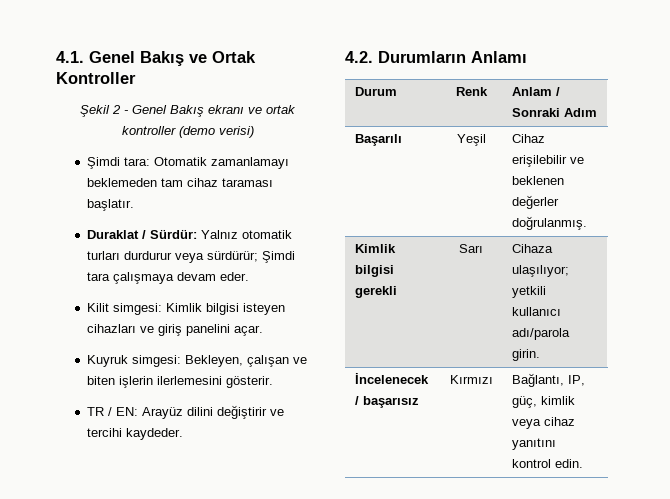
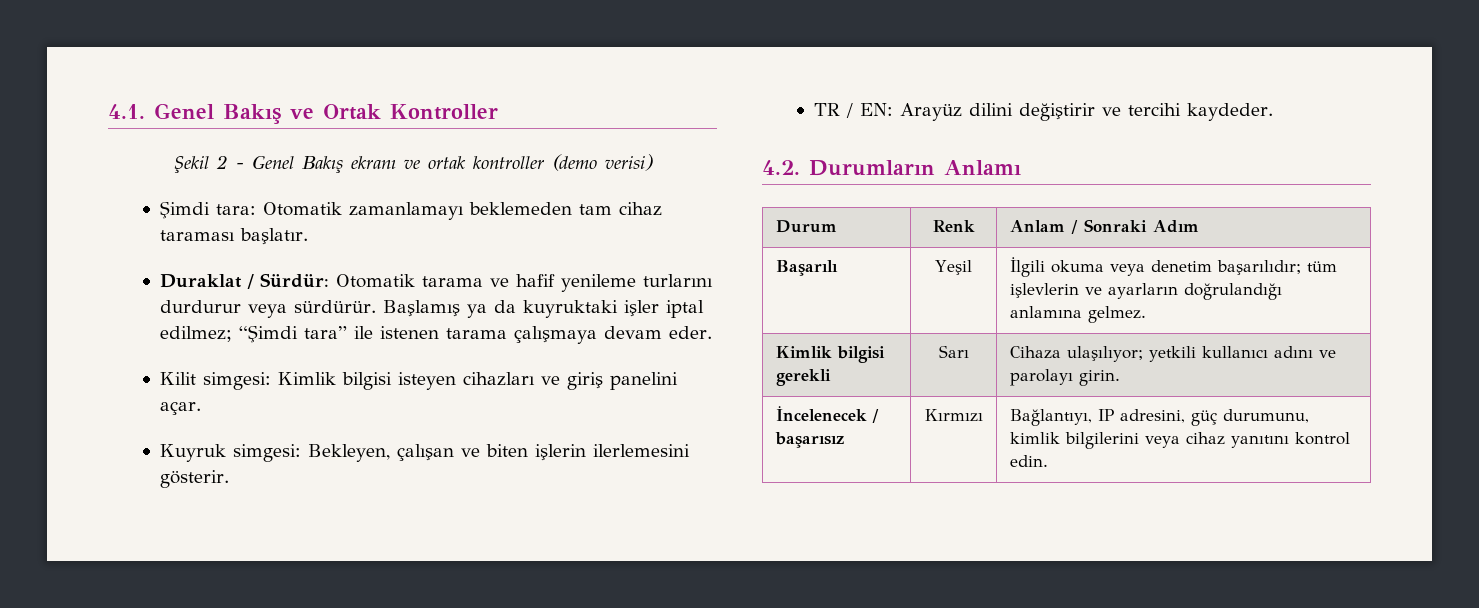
- Duraklat / Sürdür: Yalnız otomatik turları durdurur veya sürdürür; Şimdi tara çalışmaya devam eder.
+ Duraklat / Sürdür: Otomatik tarama ve hafif yenileme turlarını durdurur veya sürdürür. Başlamış ya da kuyruktaki işler iptal edilmez; “Şimdi tara” ile istenen tarama çalışmaya devam eder.
- Başarılı | Yeşil | Cihaz erişilebilir ve beklenen değerler doğrulanmış.
+ Başarılı | Yeşil | İlgili okuma veya denetim başarılıdır; tüm işlevlerin ve ayarların doğrulandığı anlamına gelmez.
- Kimlik bilgisi gerekli | Sarı | Cihaza ulaşılıyor; yetkili kullanıcı adı/parola girin.
+ Kimlik bilgisi gerekli | Sarı | Cihaza ulaşılıyor; yetkili kullanıcı adını ve parolayı girin.
- İncelenecek / başarısız | Kırmızı | Bağlantı, IP, güç, kimlik veya cihaz yanıtını kontrol edin.
+ İncelenecek / başarısız | Kırmızı | Bağlantıyı, IP adresini, güç durumunu, kimlik bilgilerini veya cihaz yanıtını kontrol edin.

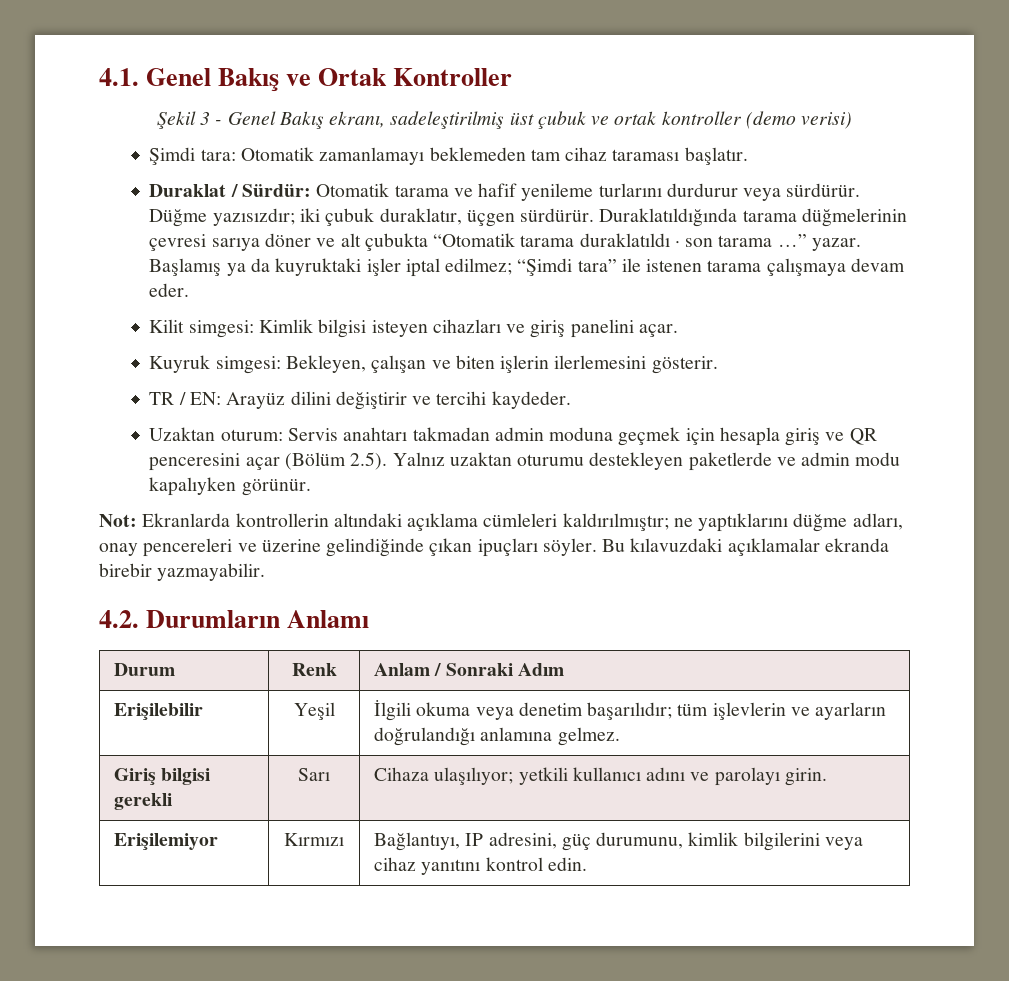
- Şekil 2 - Genel Bakış ekranı ve ortak kontroller (demo verisi)
+ Şekil 3 - Genel Bakış ekranı, sadeleştirilmiş üst çubuk ve ortak kontroller (demo verisi)
+ Düğme yazısızdır; iki çubuk duraklatır, üçgen sürdürür. Duraklatıldığında tarama düğmelerinin çevresi sarıya döner ve alt çubukta “Otomatik tarama duraklatıldı · son tarama …” yazar.
+ Uzaktan oturum: Servis anahtarı takmadan admin moduna geçmek için hesapla giriş ve QR penceresini açar (Bölüm 2.5). Yalnız uzaktan oturumu destekleyen paketlerde ve admin modu kapalıyken görünür.
+ Not: Ekranlarda kontrollerin altındaki açıklama cümleleri kaldırılmıştır; ne yaptıklarını düğme adları, onay pencereleri ve üzerine gelindiğinde çıkan ipuçları söyler. Bu kılavuzdaki açıklamalar ekranda birebir yazmayabilir.
- Başarılı | Yeşil | İlgili okuma veya denetim başarılıdır; tüm işlevlerin ve ayarların doğrulandığı anlamına gelmez.
+ Erişilebilir | Yeşil | İlgili okuma veya denetim başarılıdır; tüm işlevlerin ve ayarların doğrulandığı anlamına gelmez.
- Kimlik bilgisi gerekli | Sarı | Cihaza ulaşılıyor; yetkili kullanıcı adını ve parolayı girin.
+ Giriş bilgisi gerekli | Sarı | Cihaza ulaşılıyor; yetkili kullanıcı adını ve parolayı girin.
- İncelenecek / başarısız | Kırmızı | Bağlantıyı, IP adresini, güç durumunu, kimlik bilgilerini veya cihaz yanıtını kontrol edin.
+ Erişilemiyor | Kırmızı | Bağlantıyı, IP adresini, güç durumunu, kimlik bilgilerini veya cihaz yanıtını kontrol edin.

